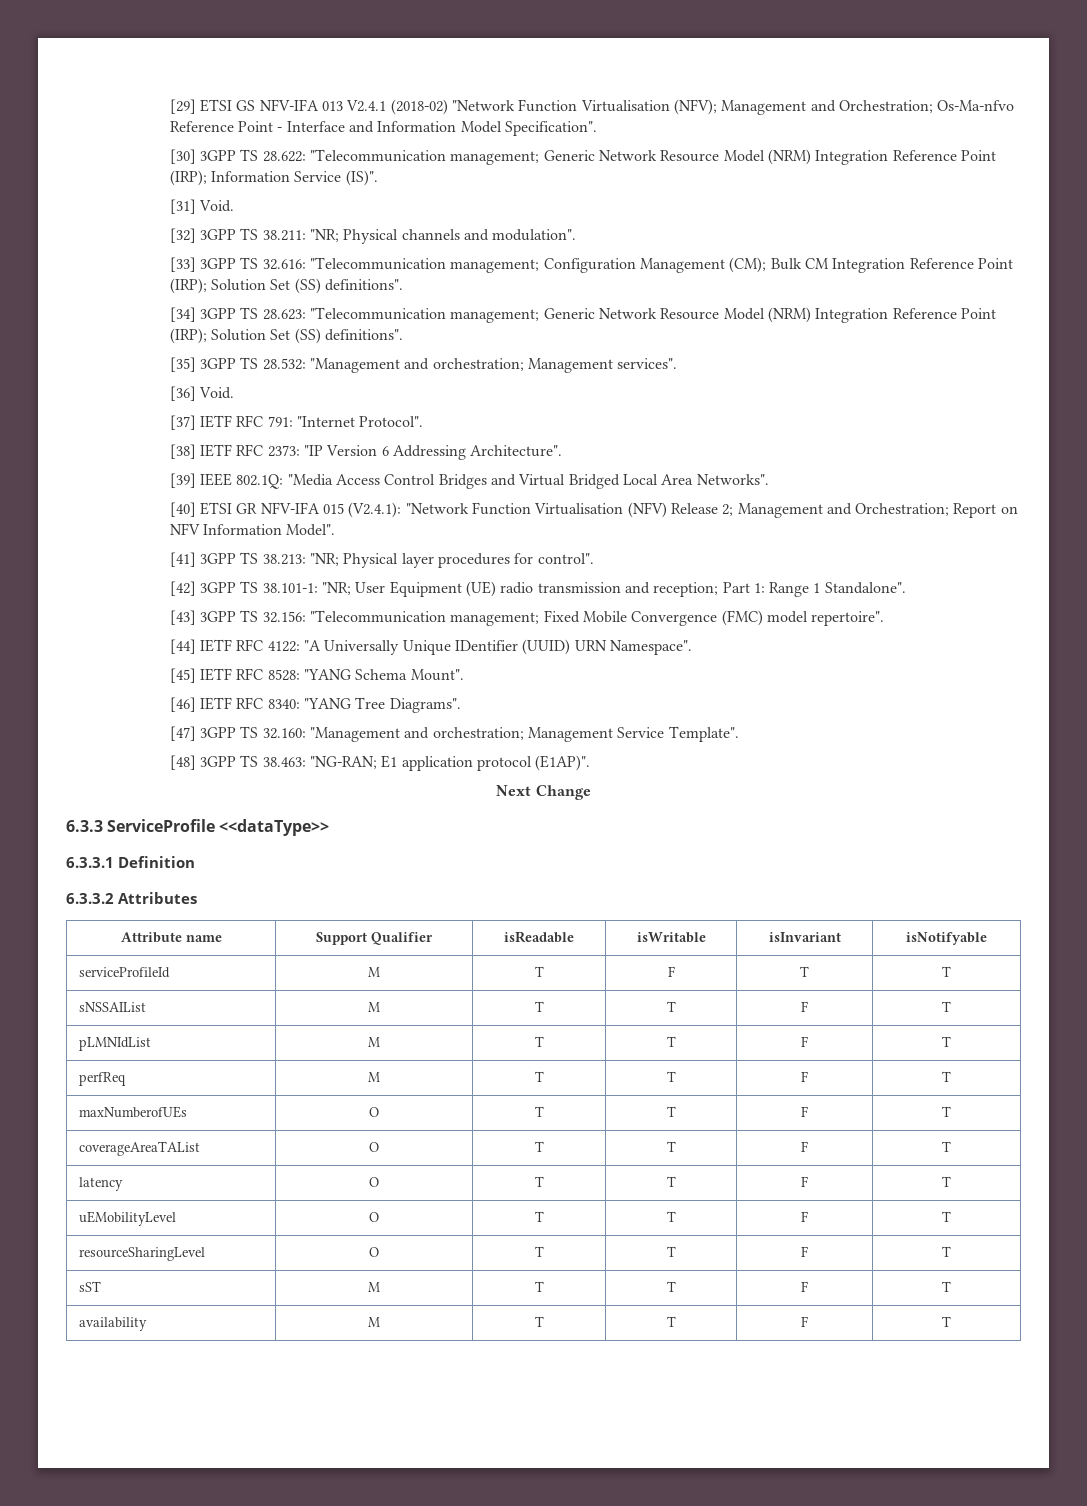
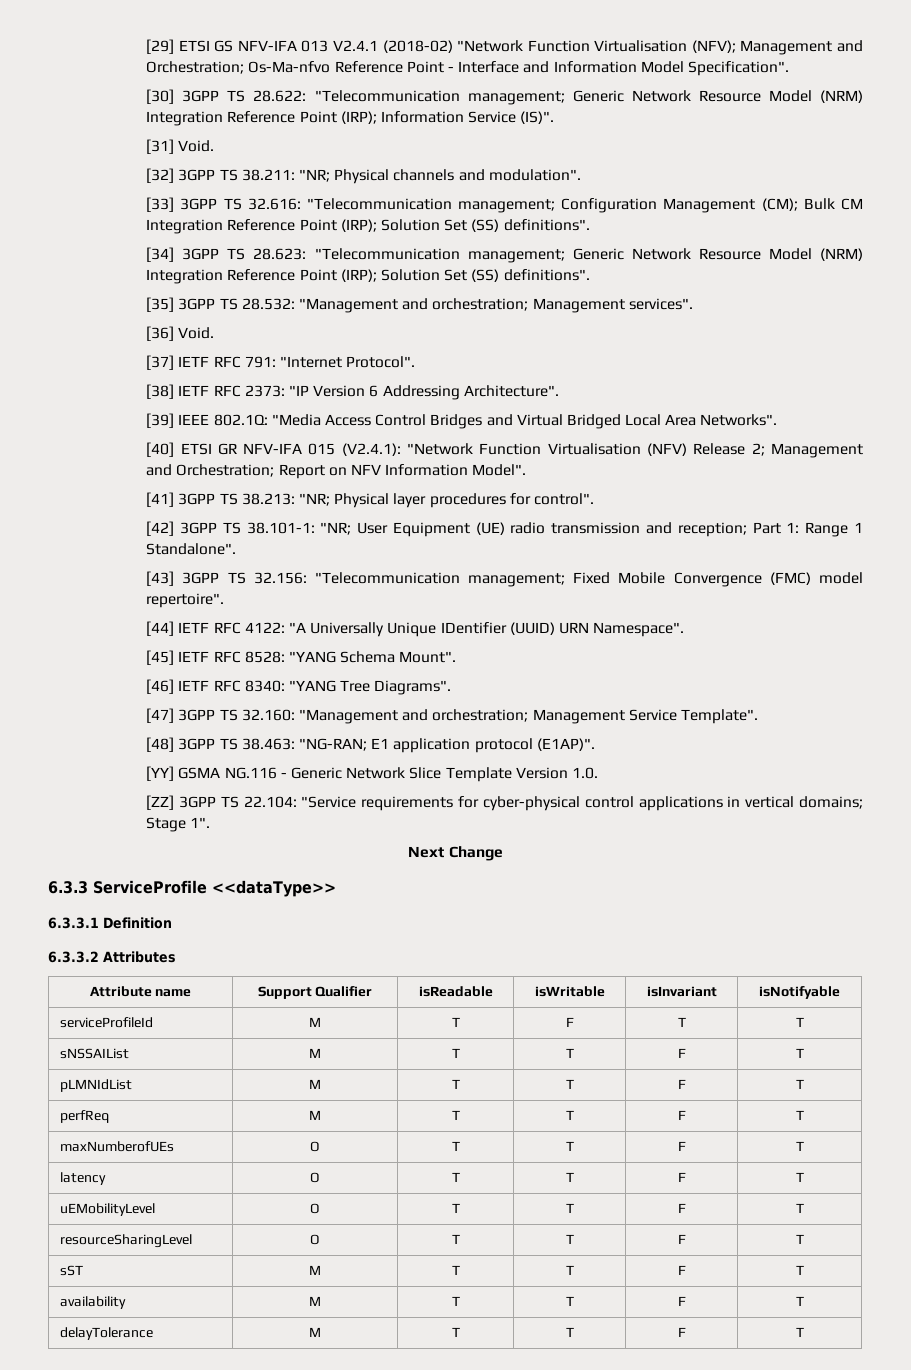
+ [YY] GSMA NG.116 - Generic Network Slice Template Version 1.0.
+ [ZZ] 3GPP TS 22.104: "Service requirements for cyber-physical control applications in vertical domains; Stage 1".
- coverageAreaTAList | O | T | T | F | T
+ delayTolerance | M | T | T | F | T

